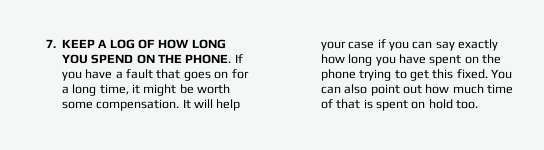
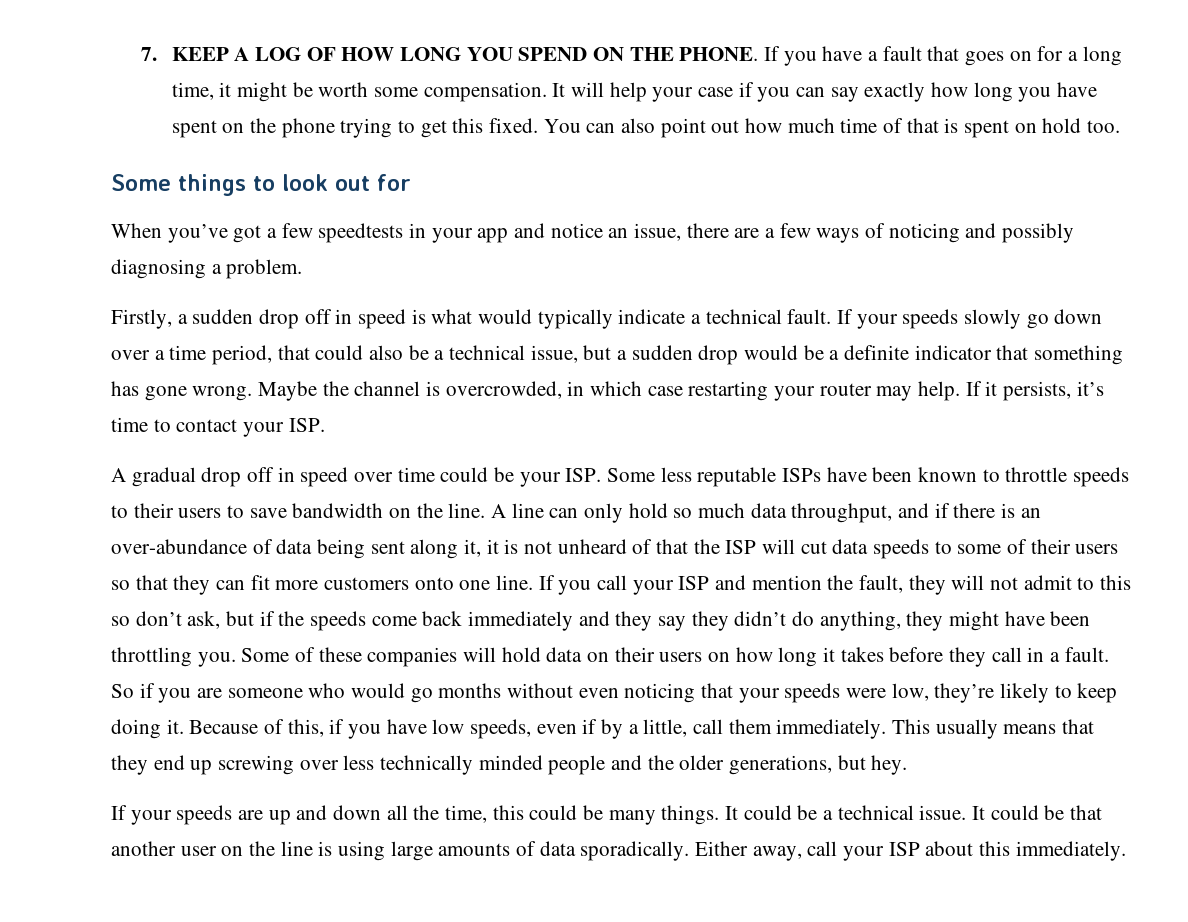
+ Some things to look out for
+ When you’ve got a few speedtests in your app and notice an issue, there are a few ways of noticing and possibly diagnosing a problem.
+ Firstly, a sudden drop off in speed is what would typically indicate a technical fault. If your speeds slowly go down over a time period, that could also be a technical issue, but a sudden drop would be a definite indicator that something has gone wrong. Maybe the channel is overcrowded, in which case restarting your router may help. If it persists, it’s time to contact your ISP.
+ A gradual drop off in speed over time could be your ISP. Some less reputable ISPs have been known to throttle speeds to their users to save bandwidth on the line. A line can only hold so much data throughput, and if there is an over-abundance of data being sent along it, it is not unheard of that the ISP will cut data speeds to some of their users so that they can fit more customers onto one line. If you call your ISP and mention the fault, they will not admit to this so don’t ask, but if the speeds come back immediately and they say they didn’t do anything, they might have been throttling you. Some of these companies will hold data on their users on how long it takes before they call in a fault. So if you are someone who would go months without even noticing that your speeds were low, they’re likely to keep doing it. Because of this, if you have low speeds, even if by a little, call them immediately. This usually means that they end up screwing over less technically minded people and the older generations, but hey.
+ If your speeds are up and down all the time, this could be many things. It could be a technical issue. It could be that another user on the line is using large amounts of data sporadically. Either away, call your ISP about this immediately.

